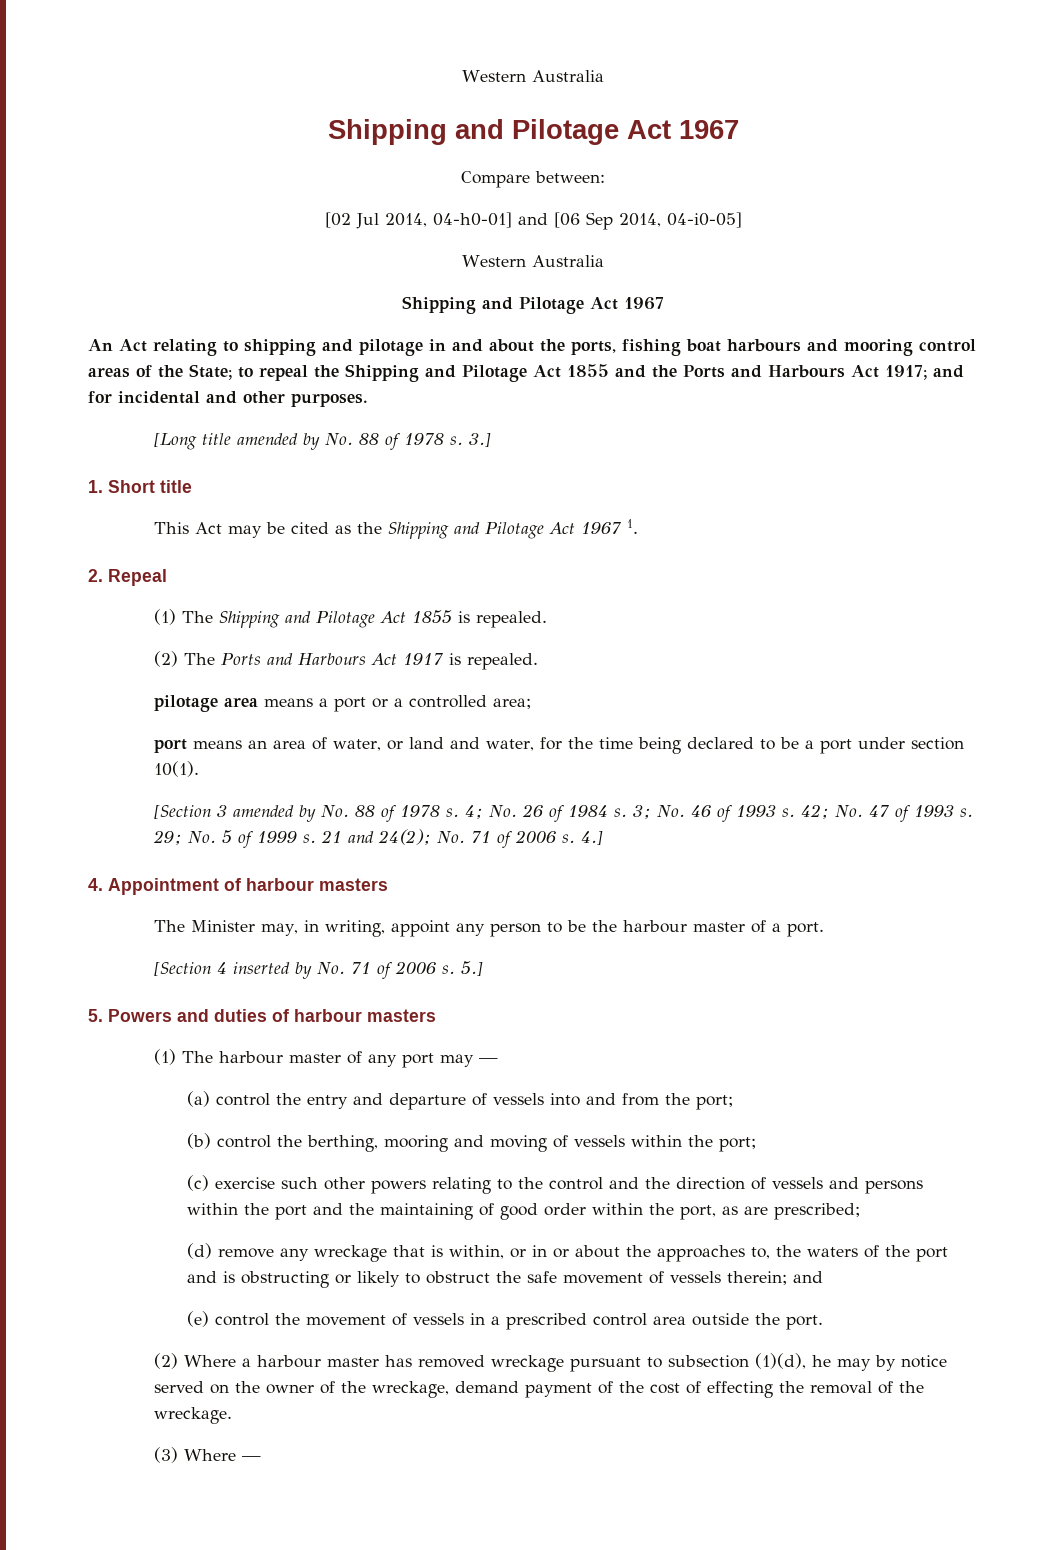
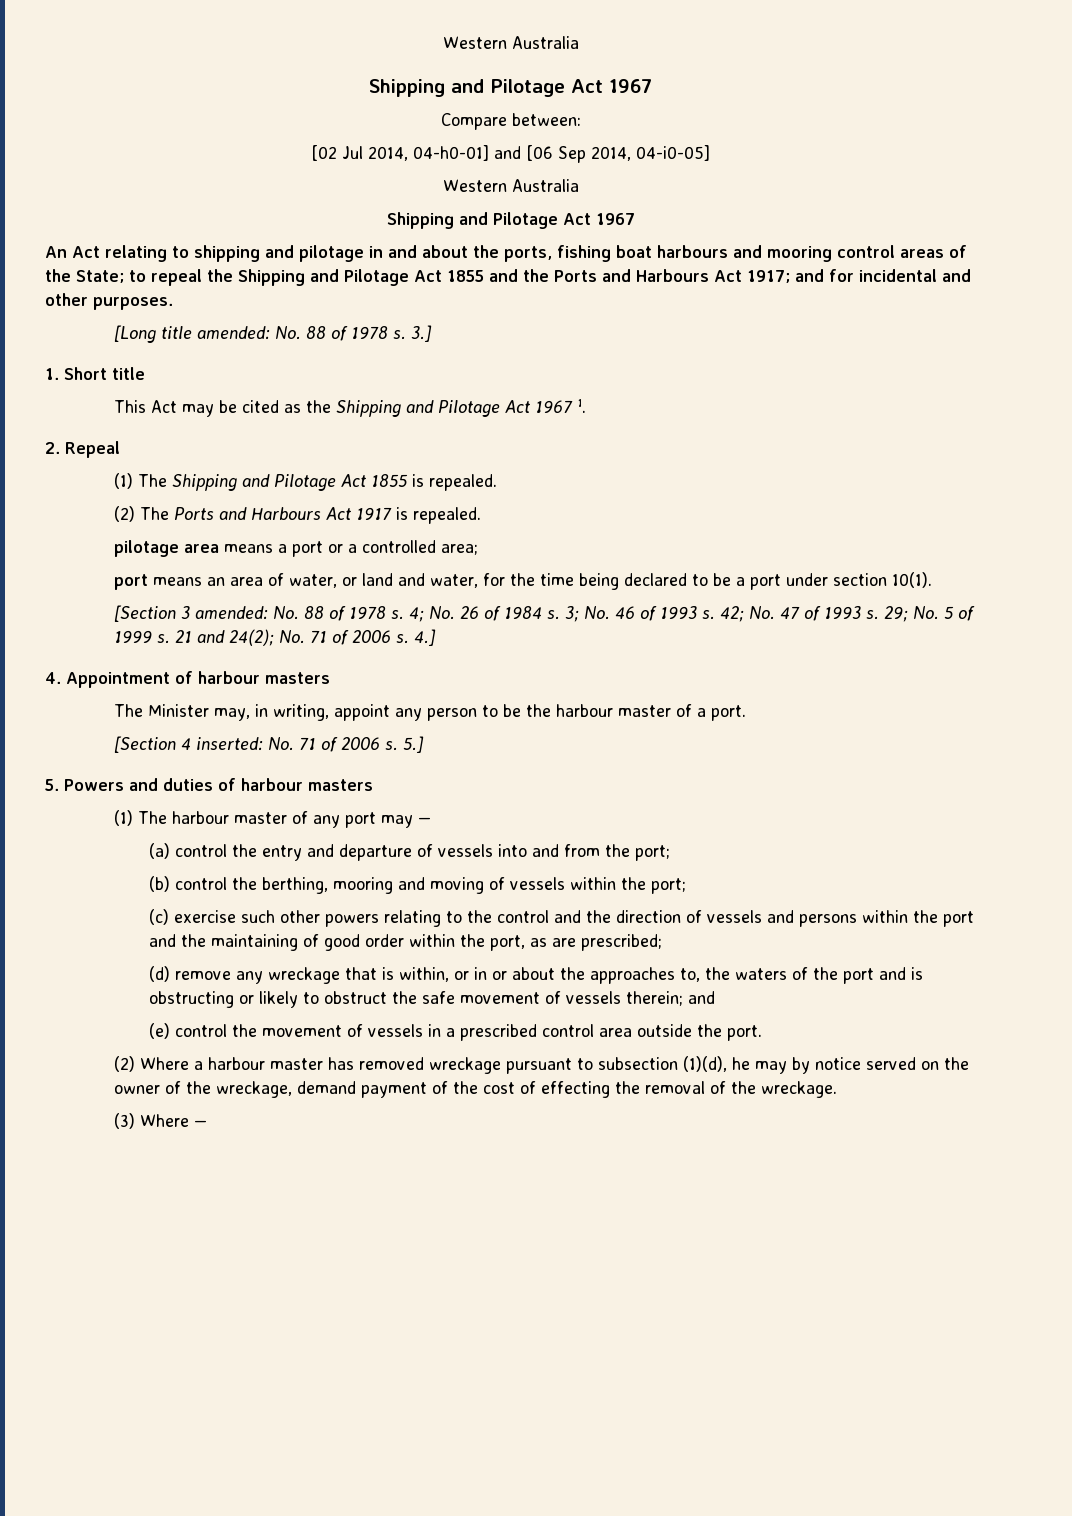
- [Long title amended by No. 88 of 1978 s.
+ [Long title amended: No. 88 of 1978 s.
- [Section 3 amended by No. 88 of 1978 s.
+ [Section 3 amended: No. 88 of 1978 s.
- [Section 4 inserted by No. 71 of 2006 s.
+ [Section 4 inserted: No. 71 of 2006 s.

